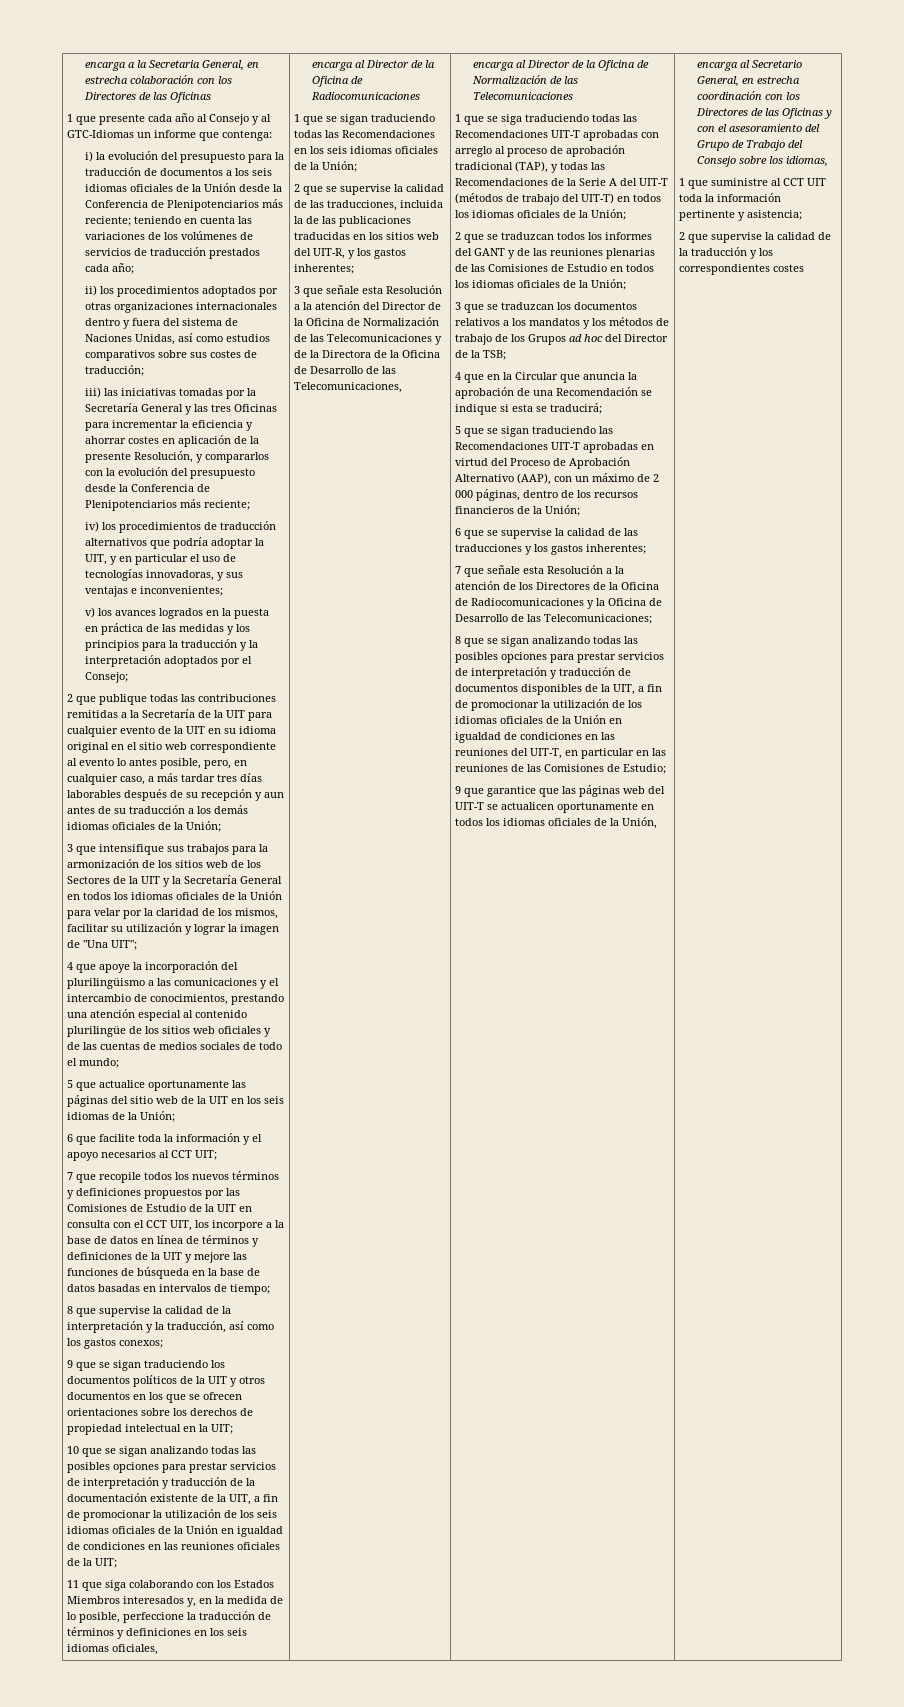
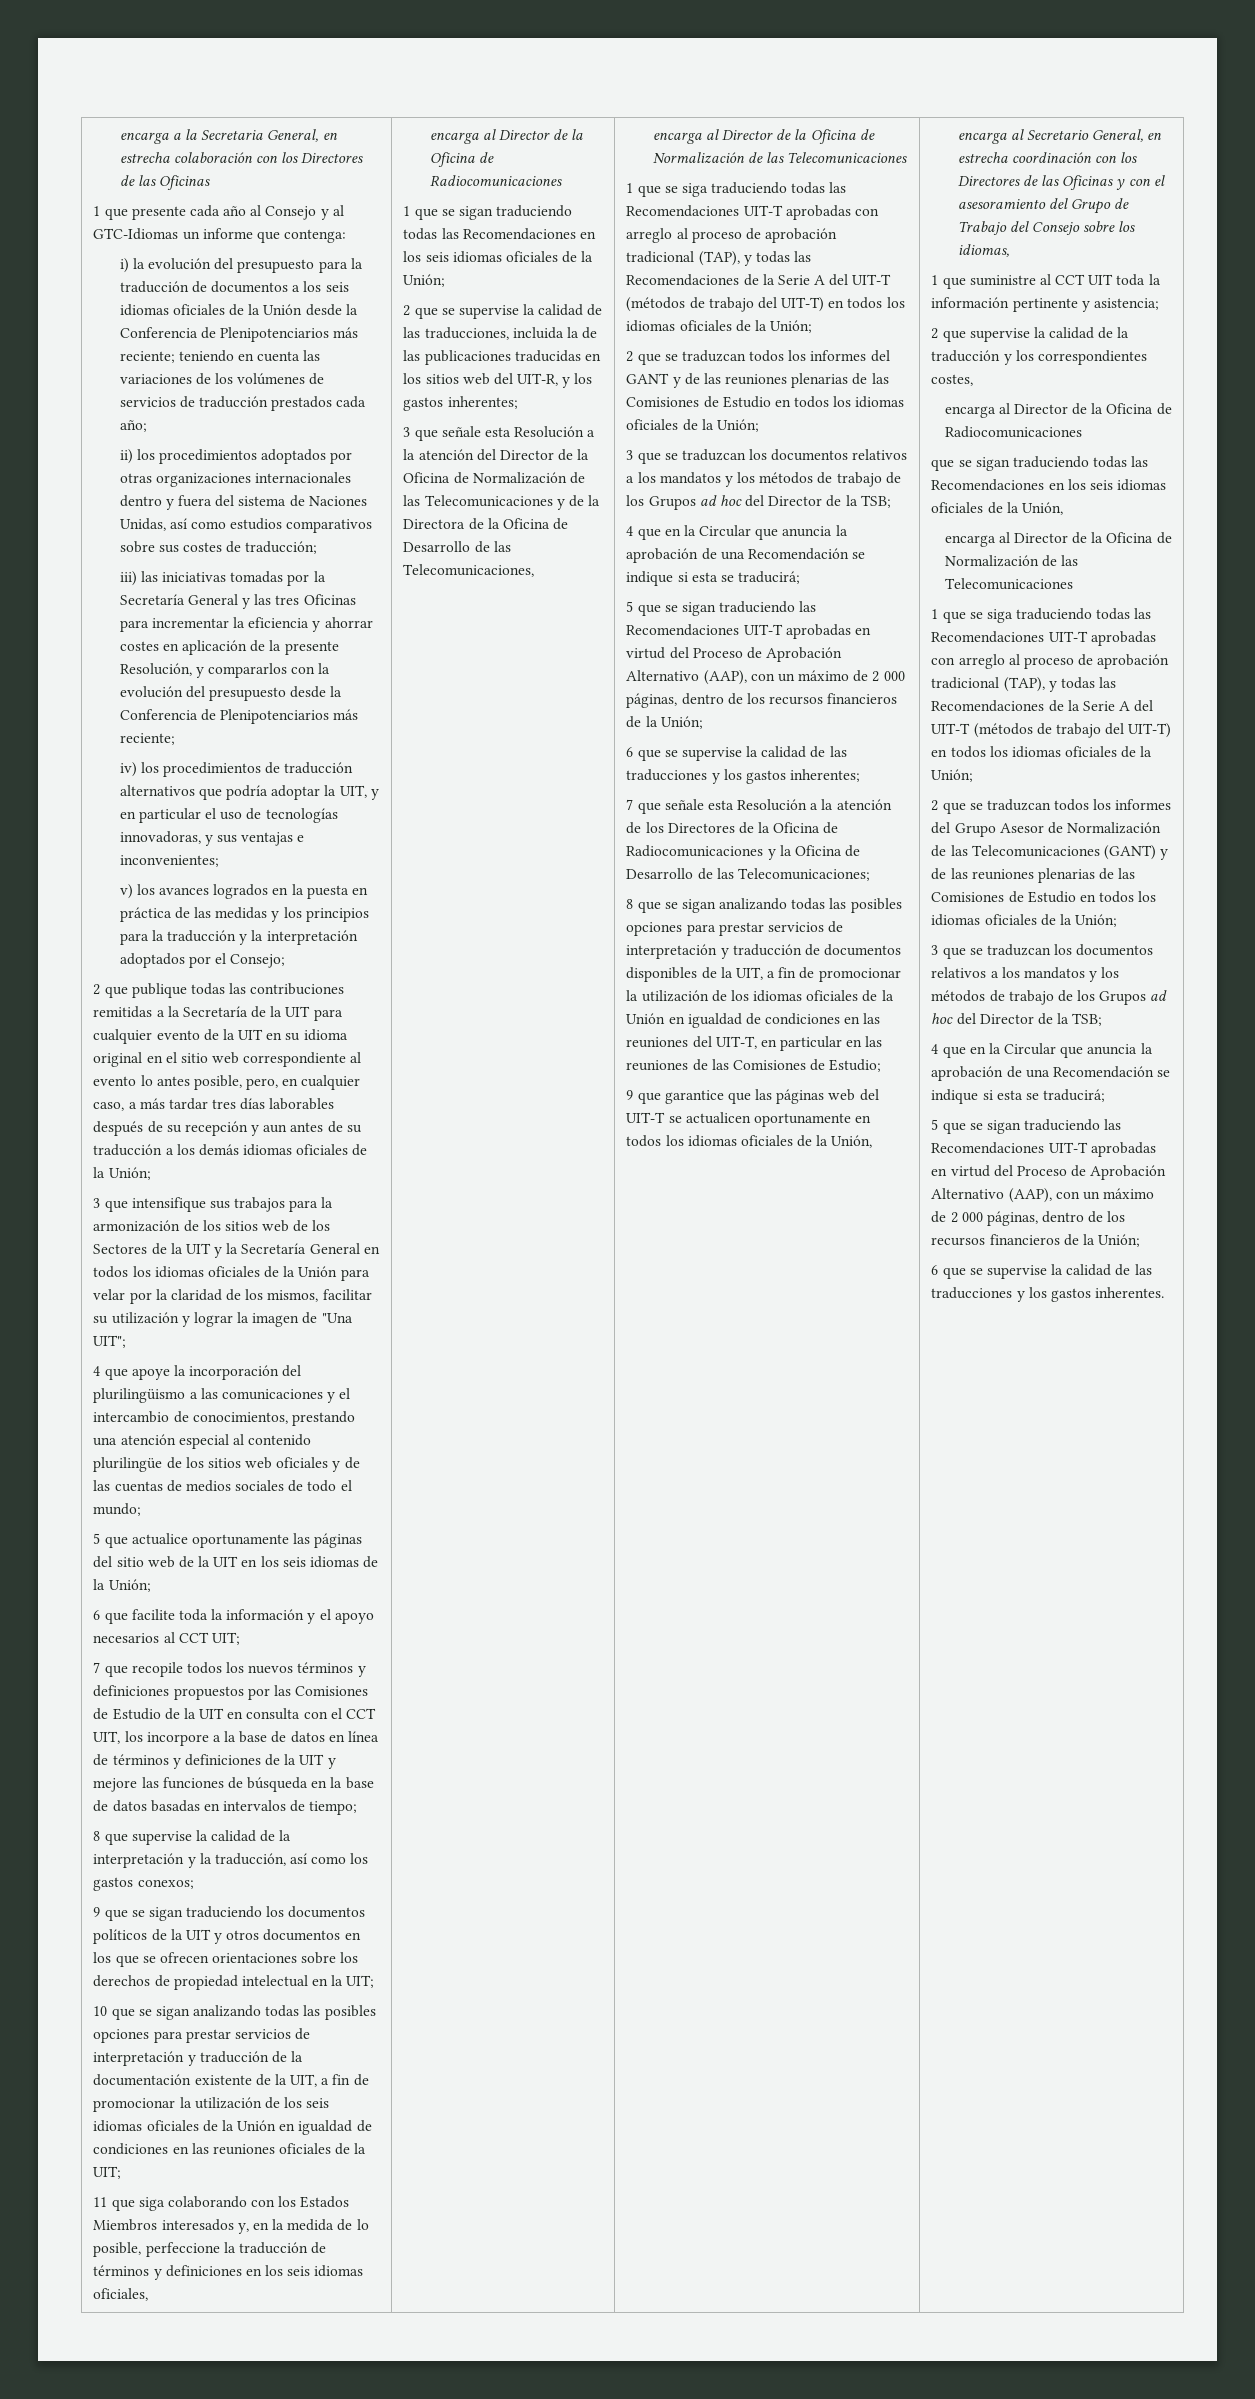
- 2 que supervise la calidad de la traducción y los correspondientes costes
+ 2 que supervise la calidad de la traducción y los correspondientes costes,
+ encarga al Director de la Oficina de Radiocomunicaciones
+ que se sigan traduciendo todas las Recomendaciones en los seis idiomas oficiales de la Unión,
+ encarga al Director de la Oficina de Normalización de las Telecomunicaciones
+ 1 que se siga traduciendo todas las Recomendaciones UIT-T aprobadas con arreglo al proceso de aprobación tradicional (TAP), y todas las Recomendaciones de la Serie A del UIT-T (métodos de trabajo del UIT-T) en todos los idiomas oficiales de la Unión;
+ 2 que se traduzcan todos los informes del Grupo Asesor de Normalización de las Telecomunicaciones (GANT) y de las reuniones plenarias de las Comisiones de Estudio en todos los idiomas oficiales de la Unión;
+ 3 que se traduzcan los documentos relativos a los mandatos y los métodos de trabajo de los Grupos ad hoc del Director de la TSB;
+ 4 que en la Circular que anuncia la aprobación de una Recomendación se indique si esta se traducirá;
+ 5 que se sigan traduciendo las Recomendaciones UIT-T aprobadas en virtud del Proceso de Aprobación Alternativo (AAP), con un máximo de 2 000 páginas, dentro de los recursos financieros de la Unión;
+ 6 que se supervise la calidad de las traducciones y los gastos inherentes.

